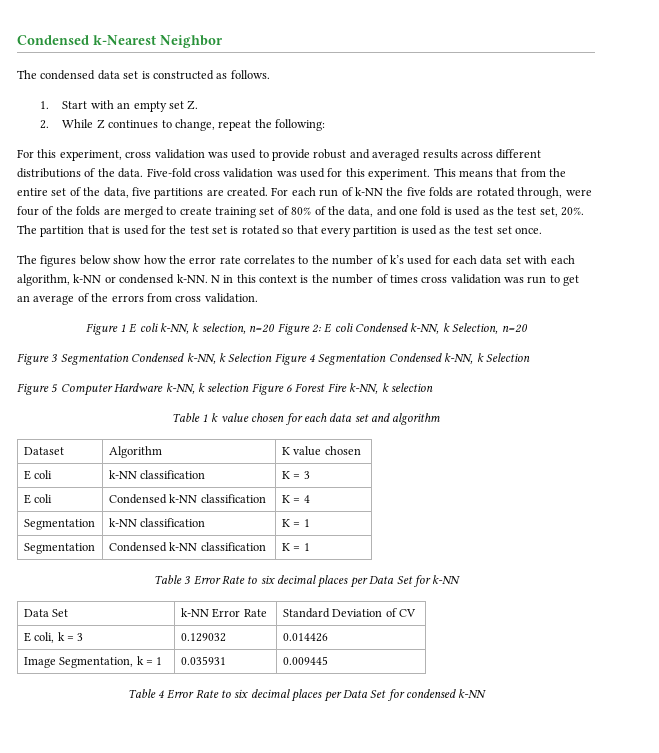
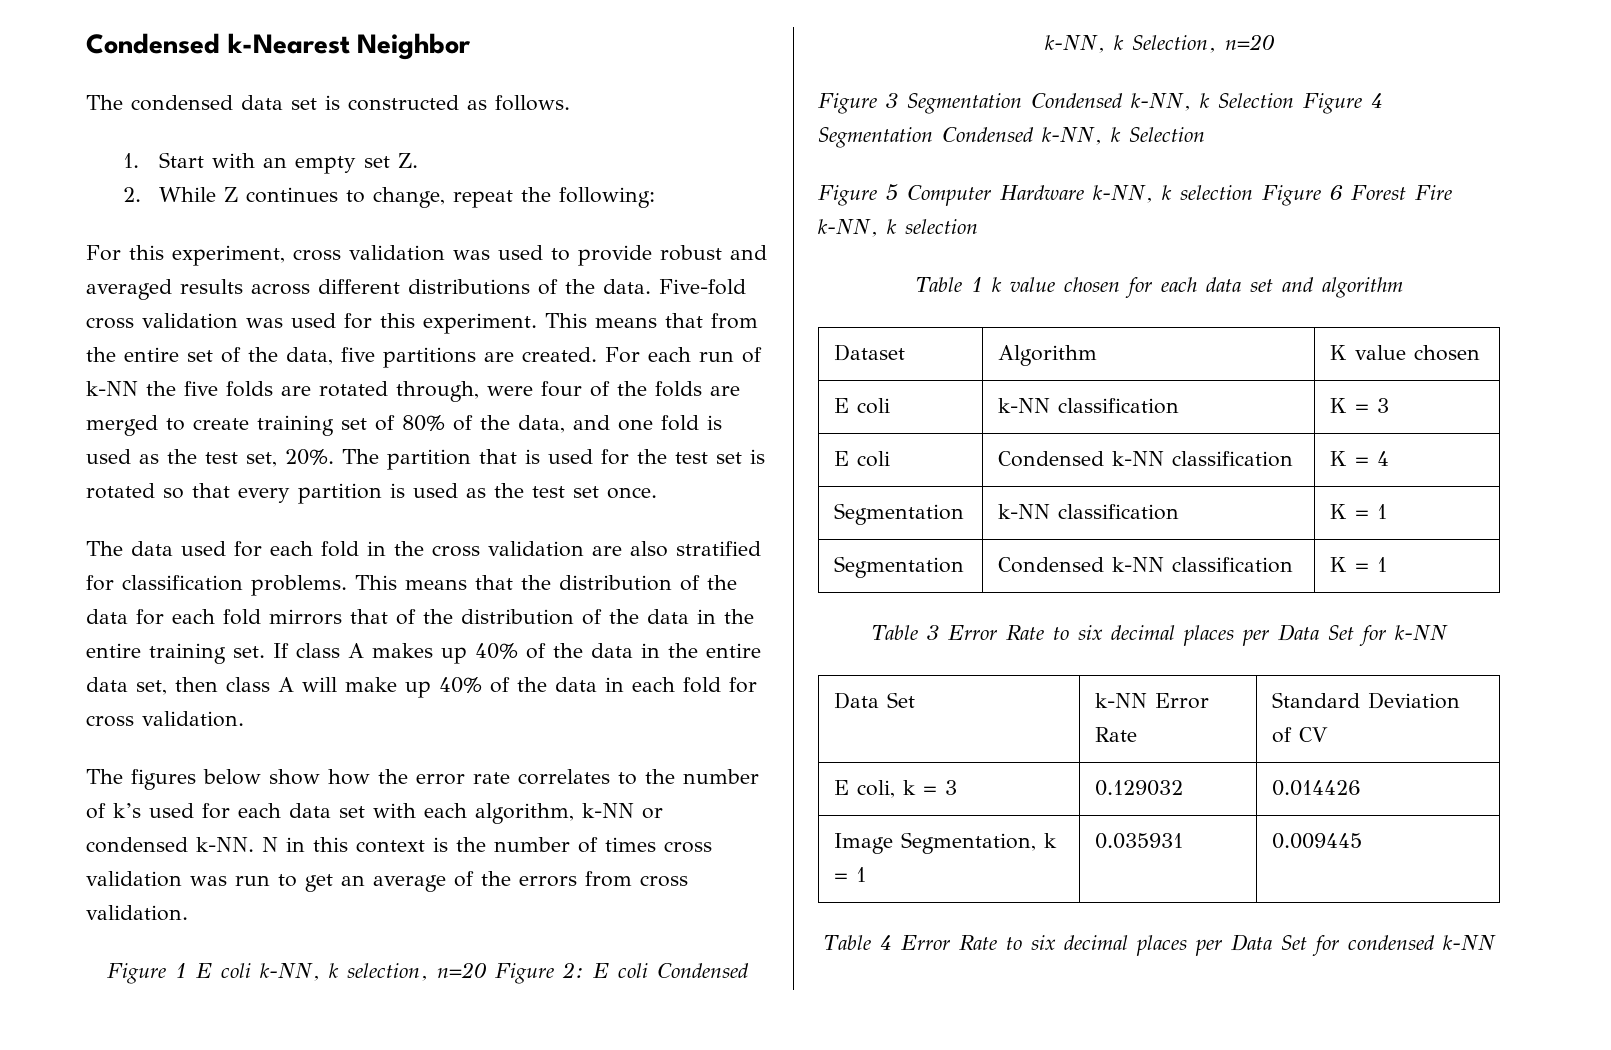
+ The data used for each fold in the cross validation are also stratified for classification problems. This means that the distribution of the data for each fold mirrors that of the distribution of the data in the entire training set. If class A makes up 40% of the data in the entire data set, then class A will make up 40% of the data in each fold for cross validation.

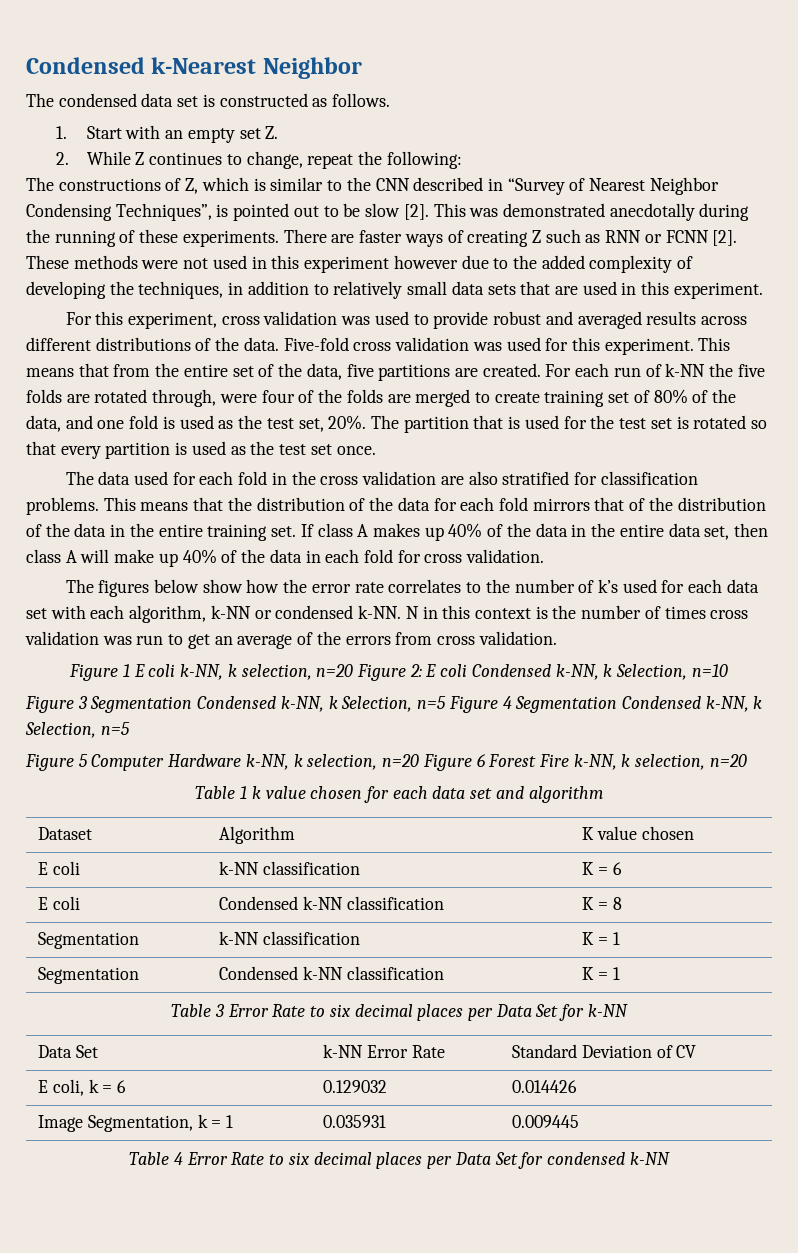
+ The constructions of Z, which is similar to the CNN described in “Survey of Nearest Neighbor Condensing Techniques”, is pointed out to be slow [2]. This was demonstrated anecdotally during the running of these experiments. There are faster ways of creating Z such as RNN or FCNN [2]. These methods were not used in this experiment however due to the added complexity of developing the techniques, in addition to relatively small data sets that are used in this experiment.
- Figure 1 E coli k-NN, k selection, n=20 Figure 2: E coli Condensed k-NN, k Selection, n=20
+ Figure 1 E coli k-NN, k selection, n=20 Figure 2: E coli Condensed k-NN, k Selection, n=10
- Figure 3 Segmentation Condensed k-NN, k Selection Figure 4 Segmentation Condensed k-NN, k Selection
+ Figure 3 Segmentation Condensed k-NN, k Selection, n=5 Figure 4 Segmentation Condensed k-NN, k Selection, n=5
- Figure 5 Computer Hardware k-NN, k selection Figure 6 Forest Fire k-NN, k selection
+ Figure 5 Computer Hardware k-NN, k selection, n=20 Figure 6 Forest Fire k-NN, k selection, n=20
- E coli | k-NN classification | K = 3
+ E coli | k-NN classification | K = 6
- E coli | Condensed k-NN classification | K = 4
+ E coli | Condensed k-NN classification | K = 8
- E coli, k = 3 | 0.129032 | 0.014426
+ E coli, k = 6 | 0.129032 | 0.014426

